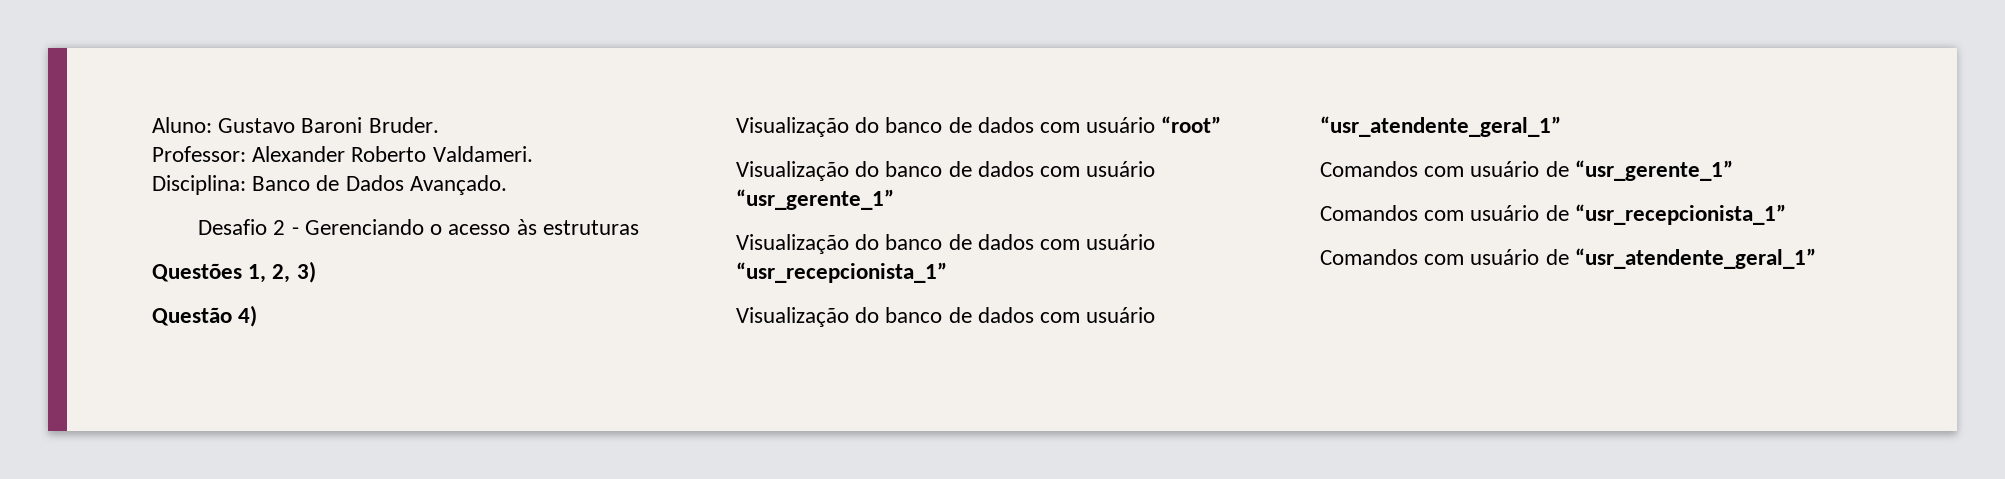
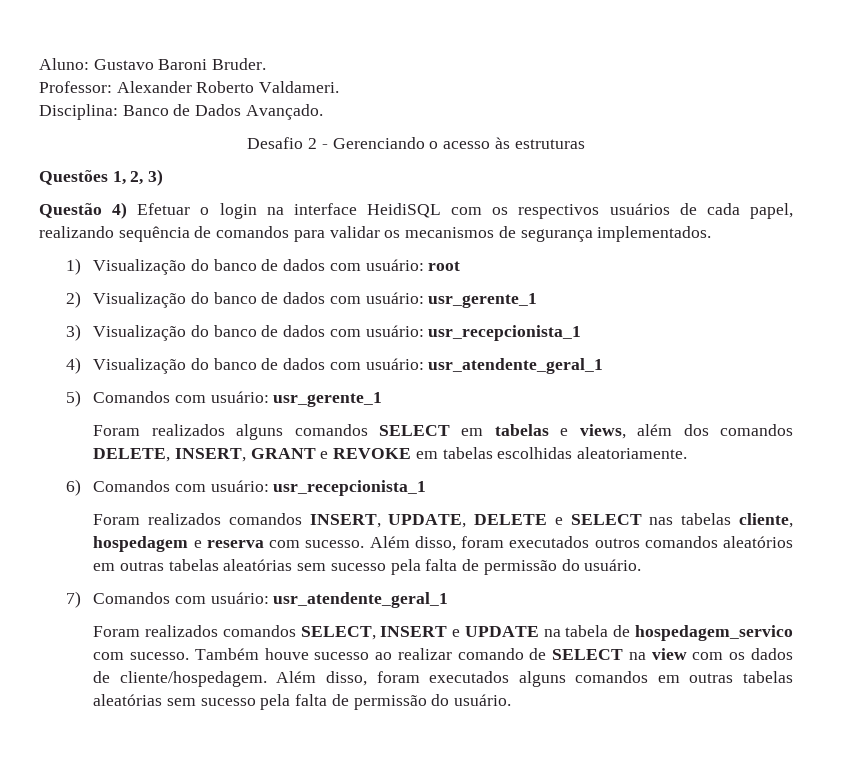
- Questão 4)
- Visualização do banco de dados com usuário “root”
- Visualização do banco de dados com usuário “usr_gerente_1”
- Visualização do banco de dados com usuário “usr_recepcionista_1”
- Visualização do banco de dados com usuário “usr_atendente_geral_1”
- Comandos com usuário de “usr_gerente_1”
- Comandos com usuário de “usr_recepcionista_1”
- Comandos com usuário de “usr_atendente_geral_1”
+ Questão 4) Efetuar o login na interface HeidiSQL com os respectivos usuários de cada papel, realizando sequência de comandos para validar os mecanismos de segurança implementados.
+ 1) Visualização do banco de dados com usuário: root
+ 2) Visualização do banco de dados com usuário: usr_gerente_1
+ 3) Visualização do banco de dados com usuário: usr_recepcionista_1
+ 4) Visualização do banco de dados com usuário: usr_atendente_geral_1
+ 5) Comandos com usuário: usr_gerente_1
+ Foram realizados alguns comandos SELECT em tabelas e views, além dos comandos DELETE, INSERT, GRANT e REVOKE em tabelas escolhidas aleatoriamente.
+ 6) Comandos com usuário: usr_recepcionista_1
+ Foram realizados comandos INSERT, UPDATE, DELETE e SELECT nas tabelas cliente, hospedagem e reserva com sucesso. Além disso, foram executados outros comandos aleatórios em outras tabelas aleatórias sem sucesso pela falta de permissão do usuário.
+ 7) Comandos com usuário: usr_atendente_geral_1
+ Foram realizados comandos SELECT, INSERT e UPDATE na tabela de hospedagem_servico com sucesso. Também houve sucesso ao realizar comando de SELECT na view com os dados de cliente/hospedagem. Além disso, foram executados alguns comandos em outras tabelas aleatórias sem sucesso pela falta de permissão do usuário.

